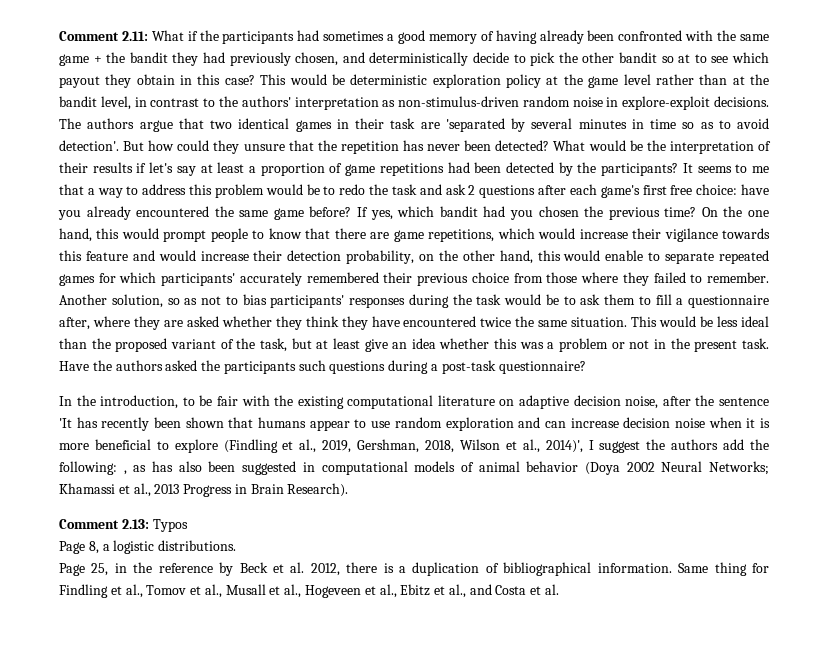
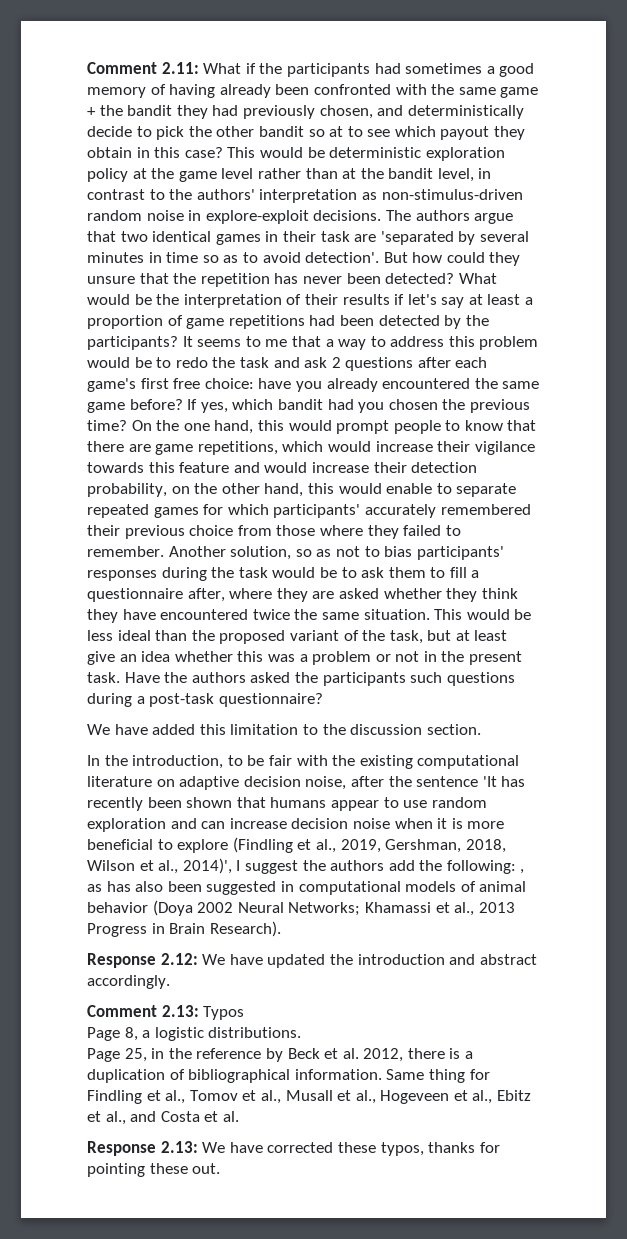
+ We have added this limitation to the discussion section.
+ Response 2.12: We have updated the introduction and abstract accordingly.
+ Response 2.13: We have corrected these typos, thanks for pointing these out.

